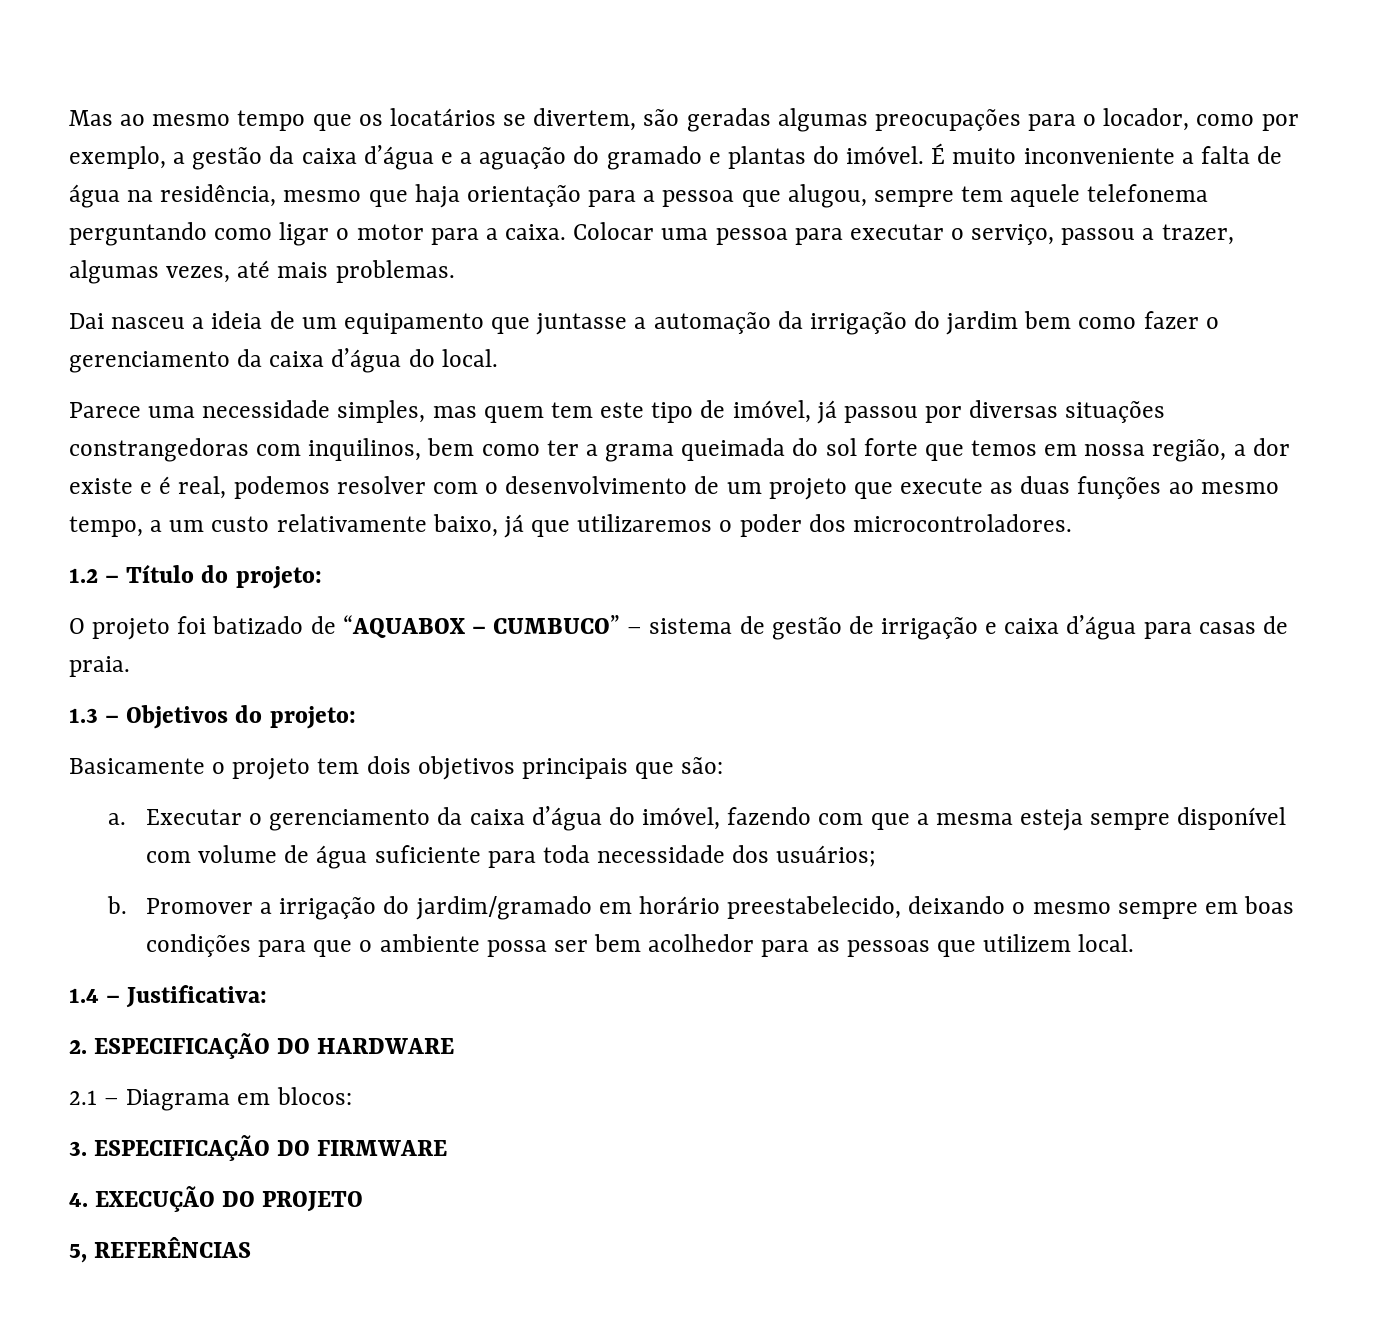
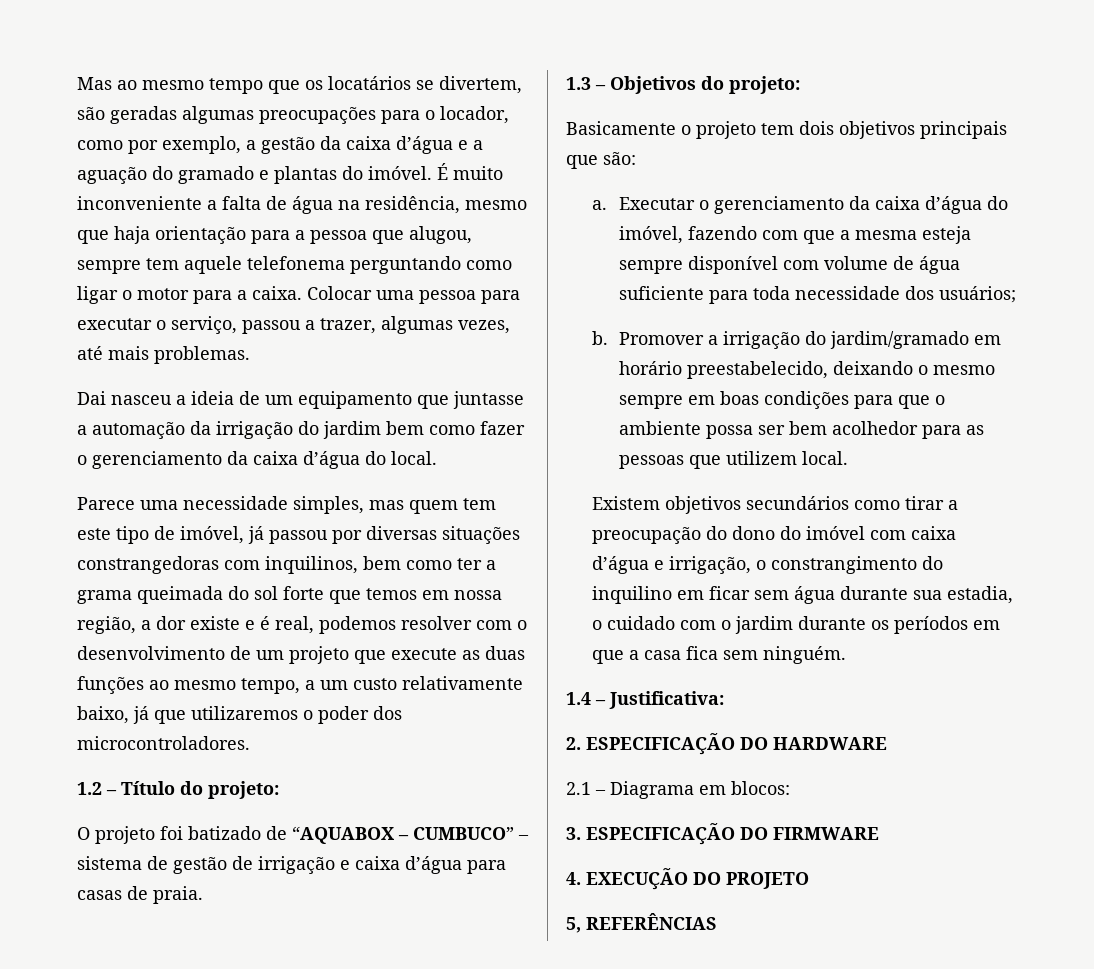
+ Existem objetivos secundários como tirar a preocupação do dono do imóvel com caixa d’água e irrigação, o constrangimento do inquilino em ficar sem água durante sua estadia, o cuidado com o jardim durante os períodos em que a casa fica sem ninguém.

